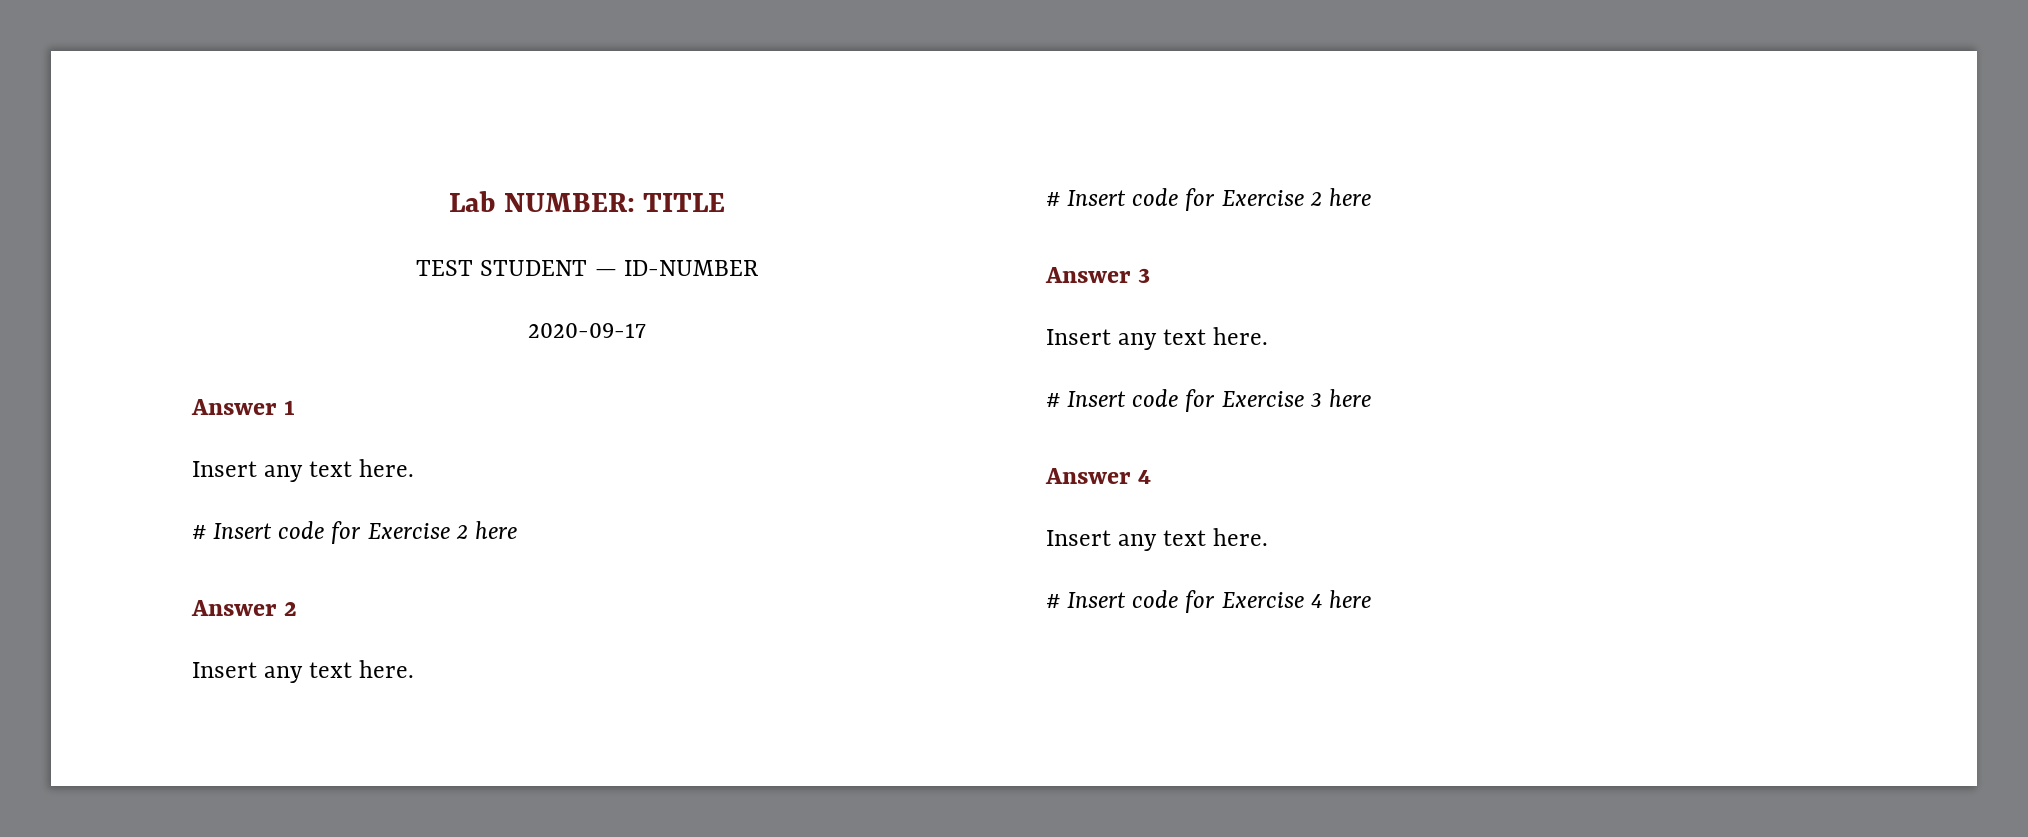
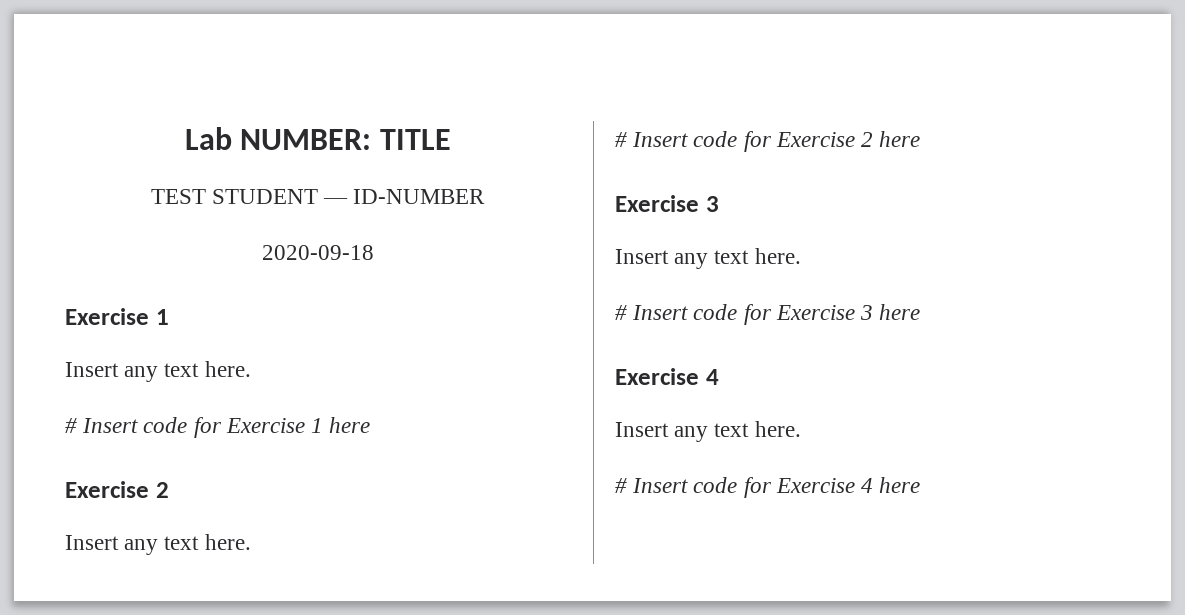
- 2020-09-17
- Answer 1
+ 2020-09-18
+ Exercise 1
  Insert any text here.
- # Insert code for Exercise 2 here
- Answer 2
+ # Insert code for Exercise 1 here
+ Exercise 2
  Insert any text here.
  # Insert code for Exercise 2 here
- Answer 3
+ Exercise 3
  # Insert code for Exercise 3 here
- Answer 4
+ Exercise 4

